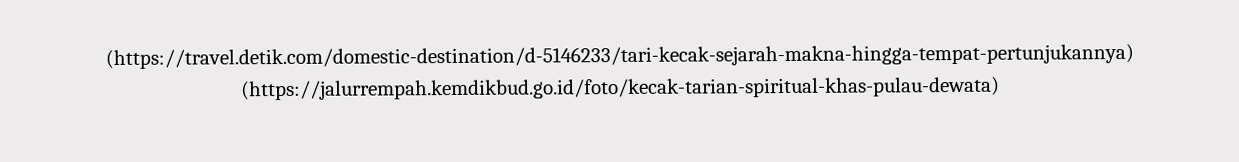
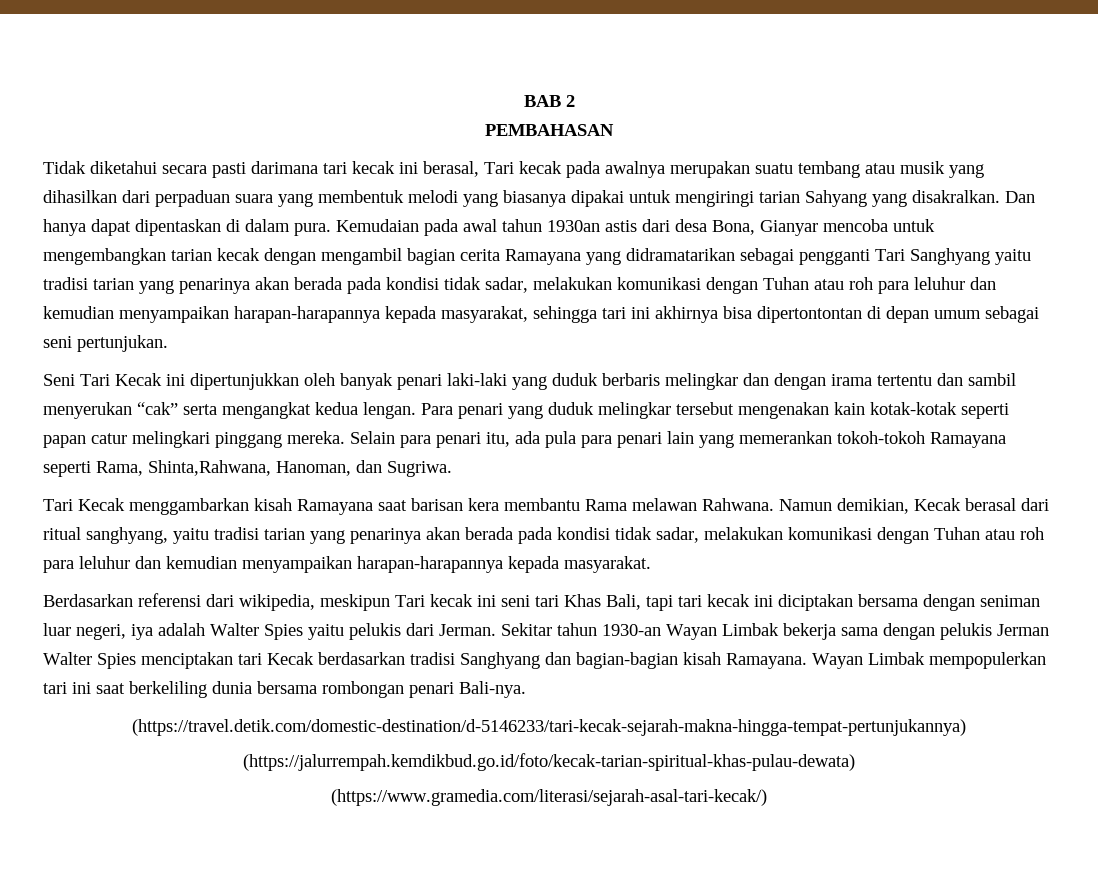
+ BAB 2
+ PEMBAHASAN
+ Tidak diketahui secara pasti darimana tari kecak ini berasal, Tari kecak pada awalnya merupakan suatu tembang atau musik yang dihasilkan dari perpaduan suara yang membentuk melodi yang biasanya dipakai untuk mengiringi tarian Sahyang yang disakralkan. Dan hanya dapat dipentaskan di dalam pura. Kemudaian pada awal tahun 1930an astis dari desa Bona, Gianyar mencoba untuk mengembangkan tarian kecak dengan mengambil bagian cerita Ramayana yang didramatarikan sebagai pengganti Tari Sanghyang yaitu tradisi tarian yang penarinya akan berada pada kondisi tidak sadar, melakukan komunikasi dengan Tuhan atau roh para leluhur dan kemudian menyampaikan harapan-harapannya kepada masyarakat, sehingga tari ini akhirnya bisa dipertontontan di depan umum sebagai seni pertunjukan.
+ Seni Tari Kecak ini dipertunjukkan oleh banyak penari laki-laki yang duduk berbaris melingkar dan dengan irama tertentu dan sambil menyerukan “cak” serta mengangkat kedua lengan. Para penari yang duduk melingkar tersebut mengenakan kain kotak-kotak seperti papan catur melingkari pinggang mereka. Selain para penari itu, ada pula para penari lain yang memerankan tokoh-tokoh Ramayana seperti Rama, Shinta,Rahwana, Hanoman, dan Sugriwa.
+ Tari Kecak menggambarkan kisah Ramayana saat barisan kera membantu Rama melawan Rahwana. Namun demikian, Kecak berasal dari ritual sanghyang, yaitu tradisi tarian yang penarinya akan berada pada kondisi tidak sadar, melakukan komunikasi dengan Tuhan atau roh para leluhur dan kemudian menyampaikan harapan-harapannya kepada masyarakat.
+ Berdasarkan referensi dari wikipedia, meskipun Tari kecak ini seni tari Khas Bali, tapi tari kecak ini diciptakan bersama dengan seniman luar negeri, iya adalah Walter Spies yaitu pelukis dari Jerman. Sekitar tahun 1930-an Wayan Limbak bekerja sama dengan pelukis Jerman Walter Spies menciptakan tari Kecak berdasarkan tradisi Sanghyang dan bagian-bagian kisah Ramayana. Wayan Limbak mempopulerkan tari ini saat berkeliling dunia bersama rombongan penari Bali-nya.
+ (https://www.gramedia.com/literasi/sejarah-asal-tari-kecak/)

